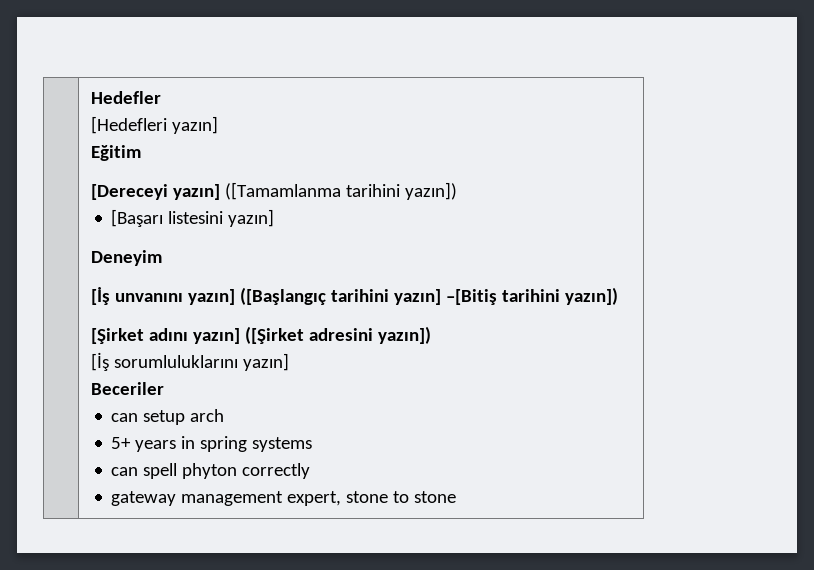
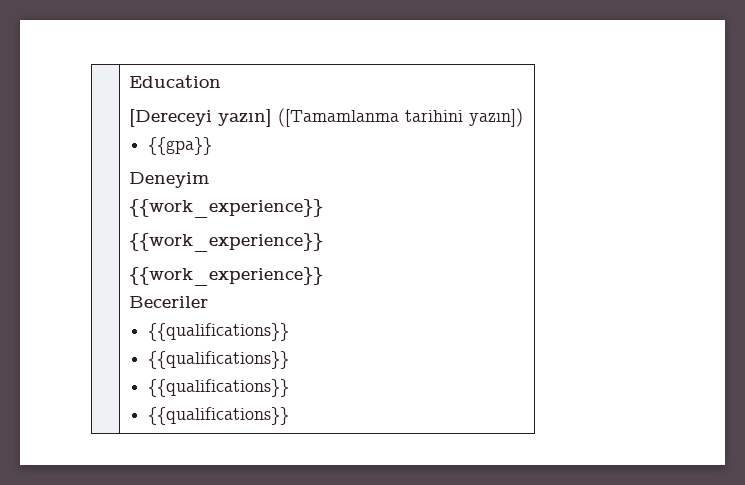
- Hedefler
- [Hedefleri yazın]
- Eğitim
+ Education
- [Başarı listesini yazın]
+ {{gpa}}
  Deneyim
- [İş unvanını yazın] ([Başlangıç tarihini yazın] –[Bitiş tarihini yazın])
- [Şirket adını yazın] ([Şirket adresini yazın])
- [İş sorumluluklarını yazın]
+ {{work_experience}}
+ {{work_experience}}
+ {{work_experience}}
  Beceriler
- can setup arch
- 5+ years in spring systems
- can spell phyton correctly
- gateway management expert, stone to stone
+ {{qualifications}}
+ {{qualifications}}
+ {{qualifications}}
+ {{qualifications}}

